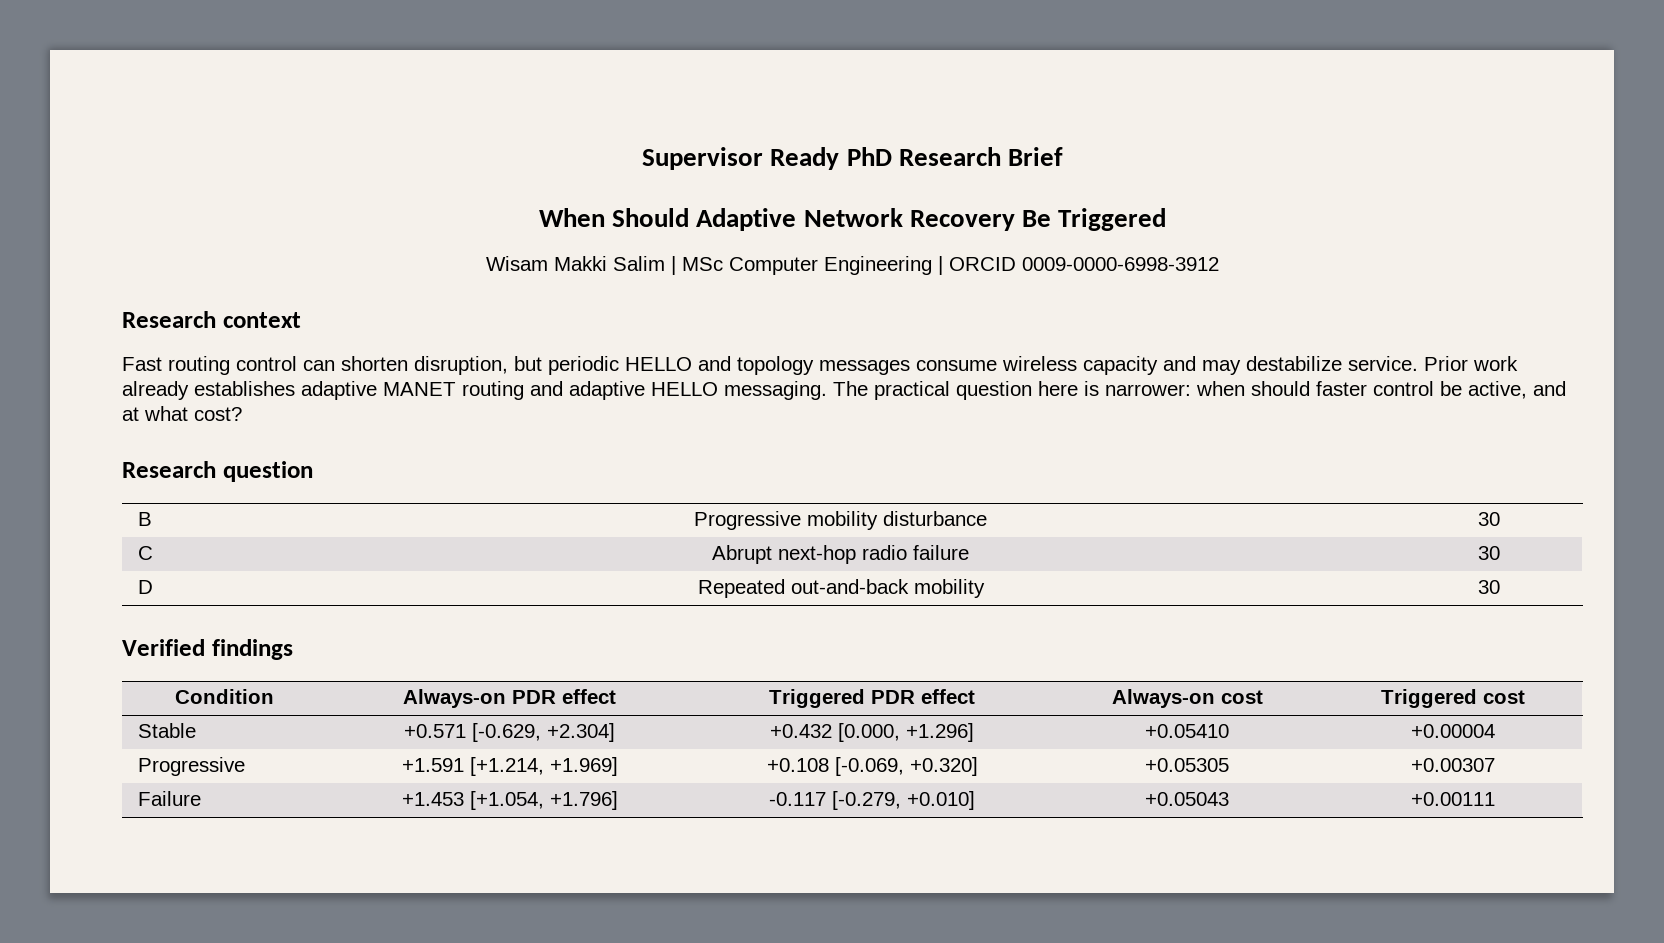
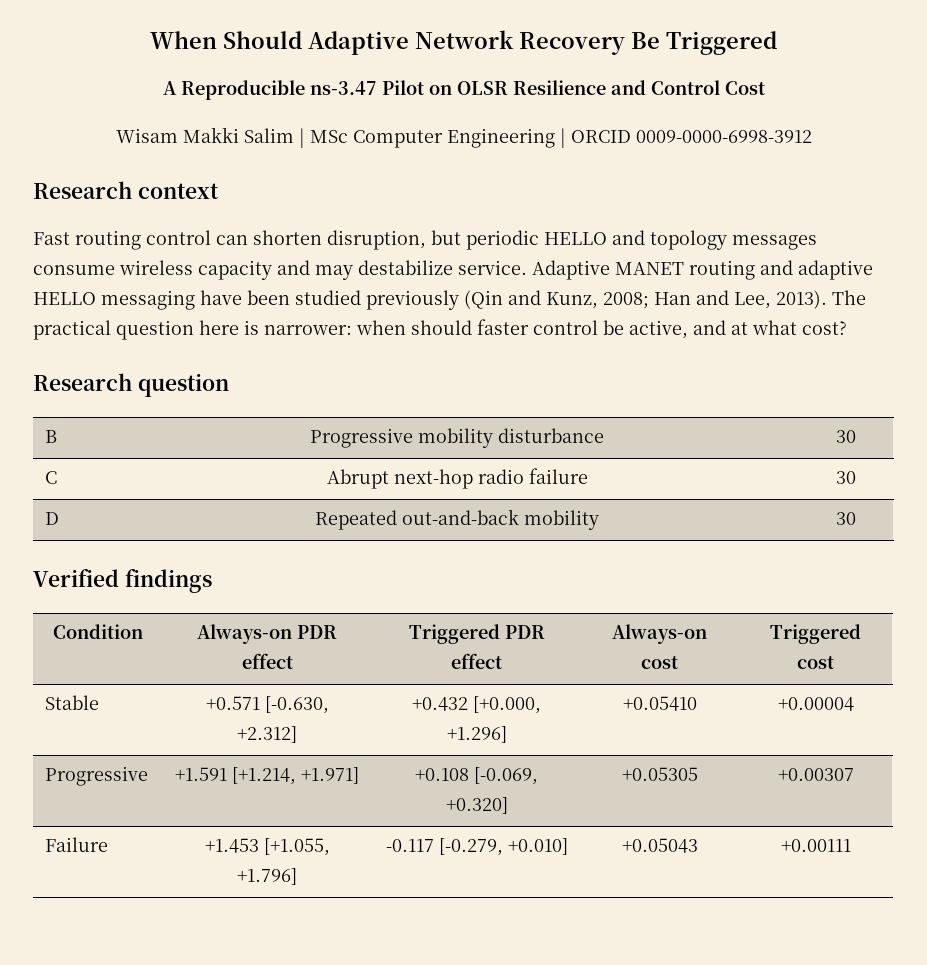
- Supervisor Ready PhD Research Brief
+ A Reproducible ns-3.47 Pilot on OLSR Resilience and Control Cost
- Prior work already establishes adaptive MANET routing and adaptive HELLO messaging.
+ Adaptive MANET routing and adaptive HELLO messaging have been studied previously (Qin and Kunz, 2008; Han and Lee, 2013).
- Stable | +0.571 [-0.629, +2.304] | +0.432 [0.000, +1.296] | +0.05410 | +0.00004
+ Stable | +0.571 [-0.630, +2.312] | +0.432 [+0.000, +1.296] | +0.05410 | +0.00004
- Progressive | +1.591 [+1.214, +1.969] | +0.108 [-0.069, +0.320] | +0.05305 | +0.00307
+ Progressive | +1.591 [+1.214, +1.971] | +0.108 [-0.069, +0.320] | +0.05305 | +0.00307
- Failure | +1.453 [+1.054, +1.796] | -0.117 [-0.279, +0.010] | +0.05043 | +0.00111
+ Failure | +1.453 [+1.055, +1.796] | -0.117 [-0.279, +0.010] | +0.05043 | +0.00111

